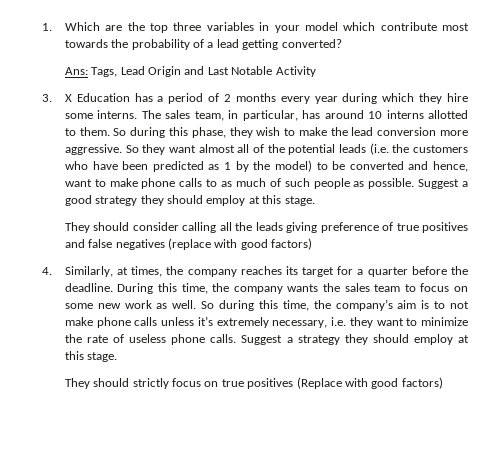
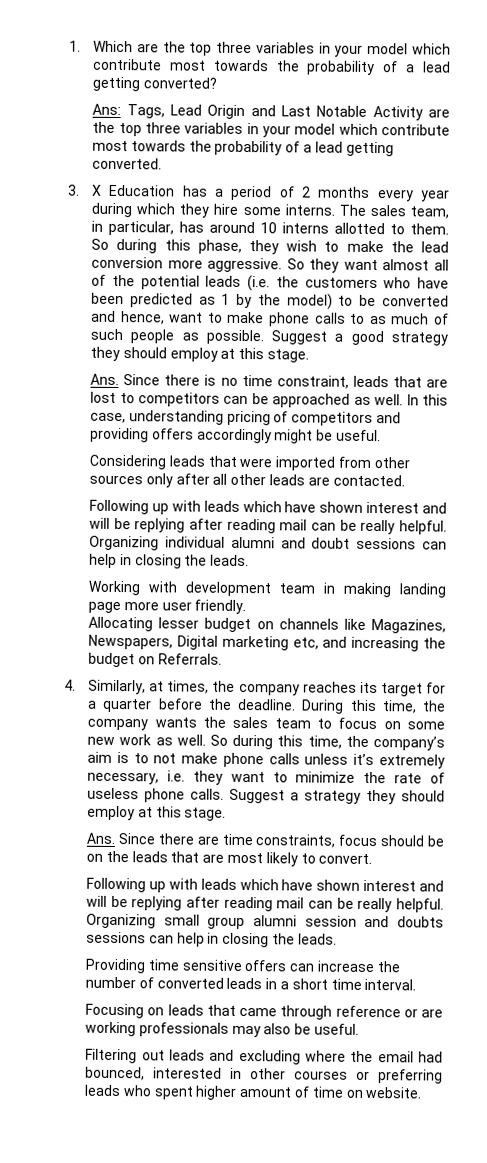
- Ans: Tags, Lead Origin and Last Notable Activity
+ Ans: Tags, Lead Origin and Last Notable Activity are the top three variables in your model which contribute most towards the probability of a lead getting converted.
- They should consider calling all the leads giving preference of true positives and false negatives (replace with good factors)
+ Ans. Since there is no time constraint, leads that are lost to competitors can be approached as well. In this case, understanding pricing of competitors and providing offers accordingly might be useful.
+ Considering leads that were imported from other sources only after all other leads are contacted.
+ Following up with leads which have shown interest and will be replying after reading mail can be really helpful. Organizing individual alumni and doubt sessions can help in closing the leads.
+ Working with development team in making landing page more user friendly.
+ Allocating lesser budget on channels like Magazines, Newspapers, Digital marketing etc, and increasing the budget on Referrals.
- They should strictly focus on true positives (Replace with good factors)
+ Ans. Since there are time constraints, focus should be on the leads that are most likely to convert.
+ Following up with leads which have shown interest and will be replying after reading mail can be really helpful. Organizing small group alumni session and doubts sessions can help in closing the leads.
+ Providing time sensitive offers can increase the number of converted leads in a short time interval.
+ Focusing on leads that came through reference or are working professionals may also be useful.
+ Filtering out leads and excluding where the email had bounced, interested in other courses or preferring leads who spent higher amount of time on website.

